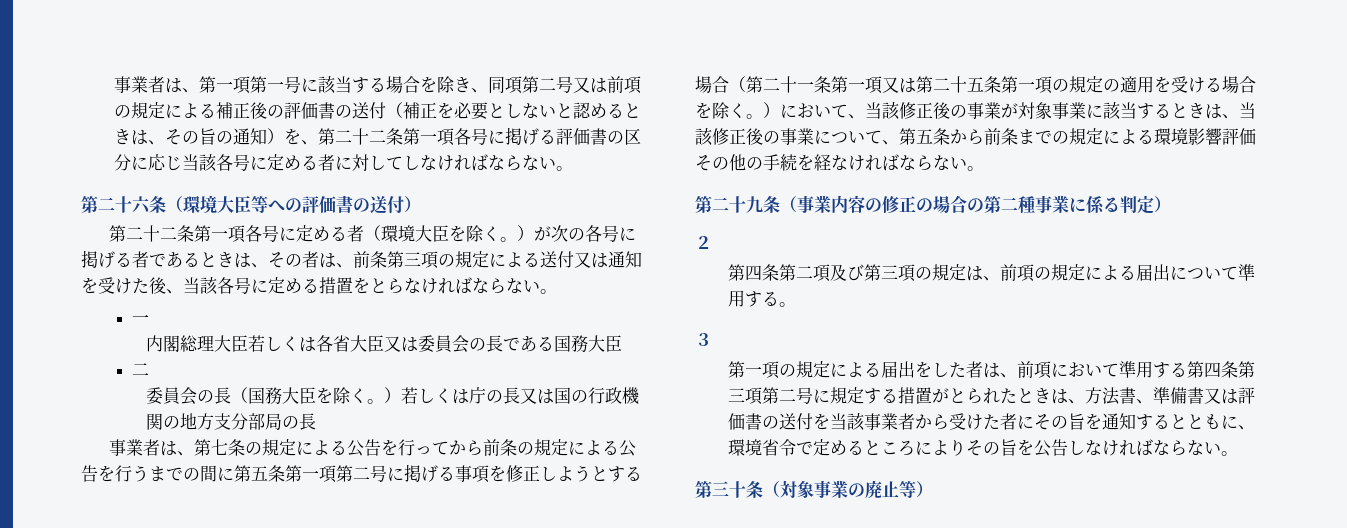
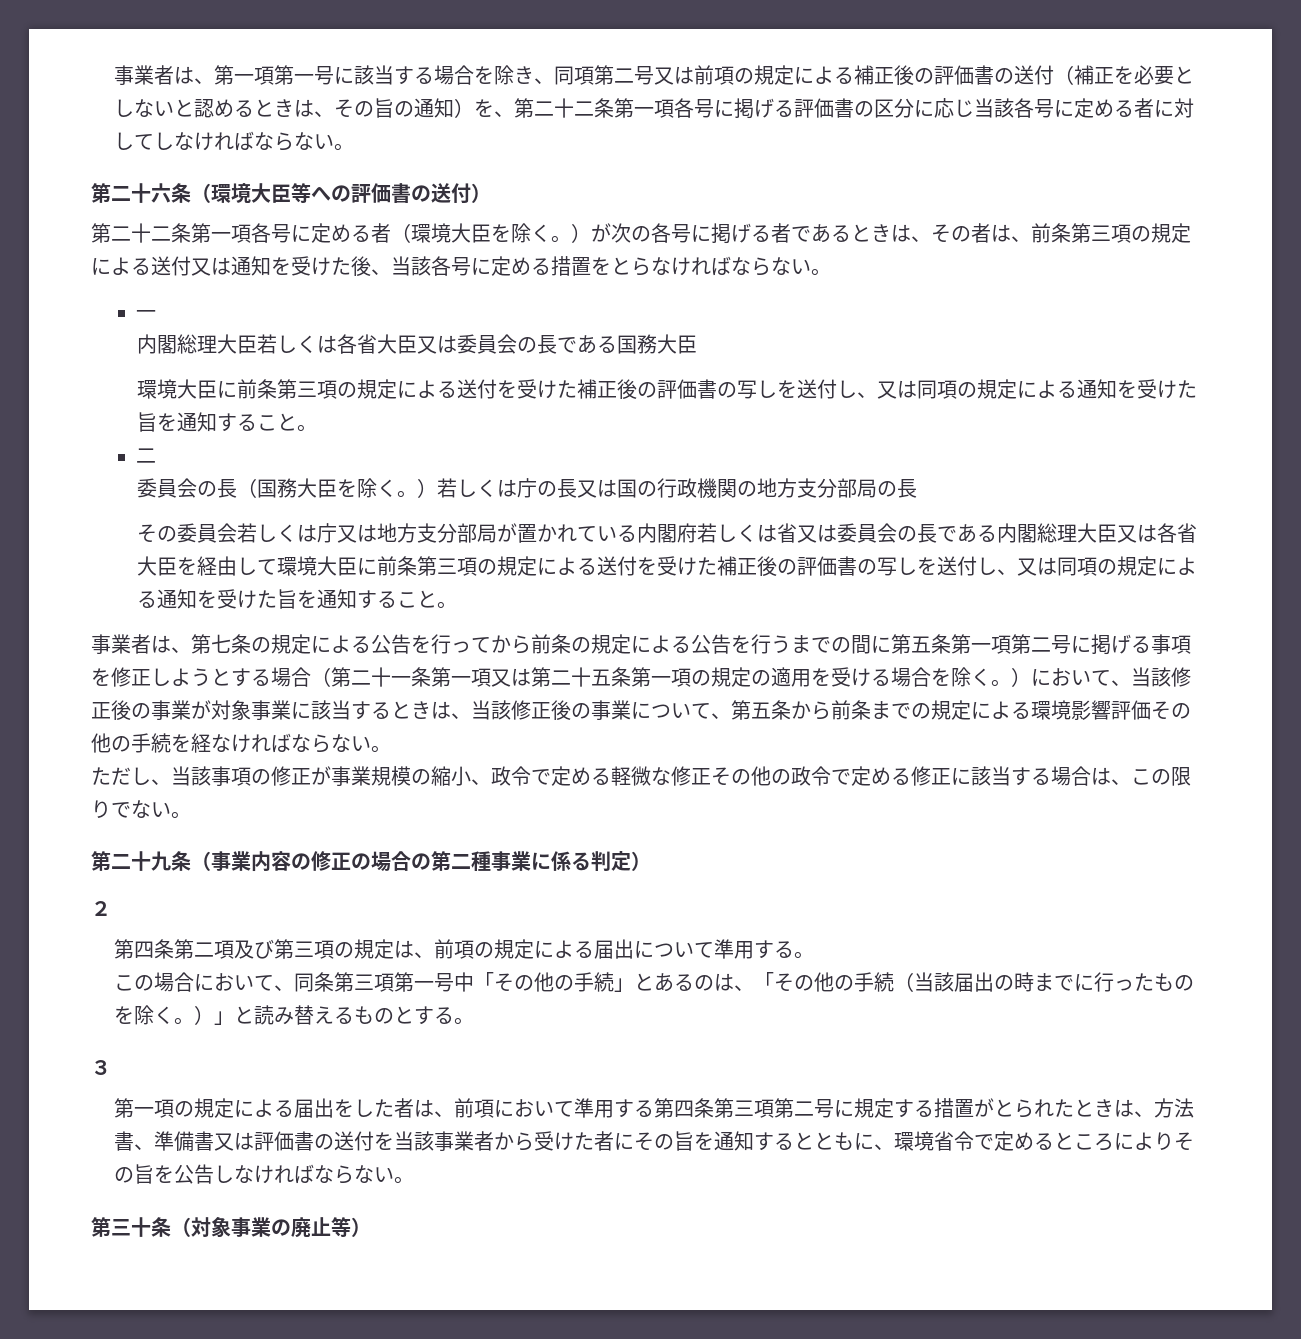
  内閣総理大臣若しくは各省大臣又は委員会の長である国務大臣
+ 環境大臣に前条第三項の規定による送付を受けた補正後の評価書の写しを送付し、又は同項の規定による通知を受けた旨を通知すること。
+ その委員会若しくは庁又は地方支分部局が置かれている内閣府若しくは省又は委員会の長である内閣総理大臣又は各省大臣を経由して環境大臣に前条第三項の規定による送付を受けた補正後の評価書の写しを送付し、又は同項の規定による通知を受けた旨を通知すること。
+ ただし、当該事項の修正が事業規模の縮小、政令で定める軽微な修正その他の政令で定める修正に該当する場合は、この限りでない。
+ この場合において、同条第三項第一号中「その他の手続」とあるのは、「その他の手続（当該届出の時までに行ったものを除く。）」と読み替えるものとする。

